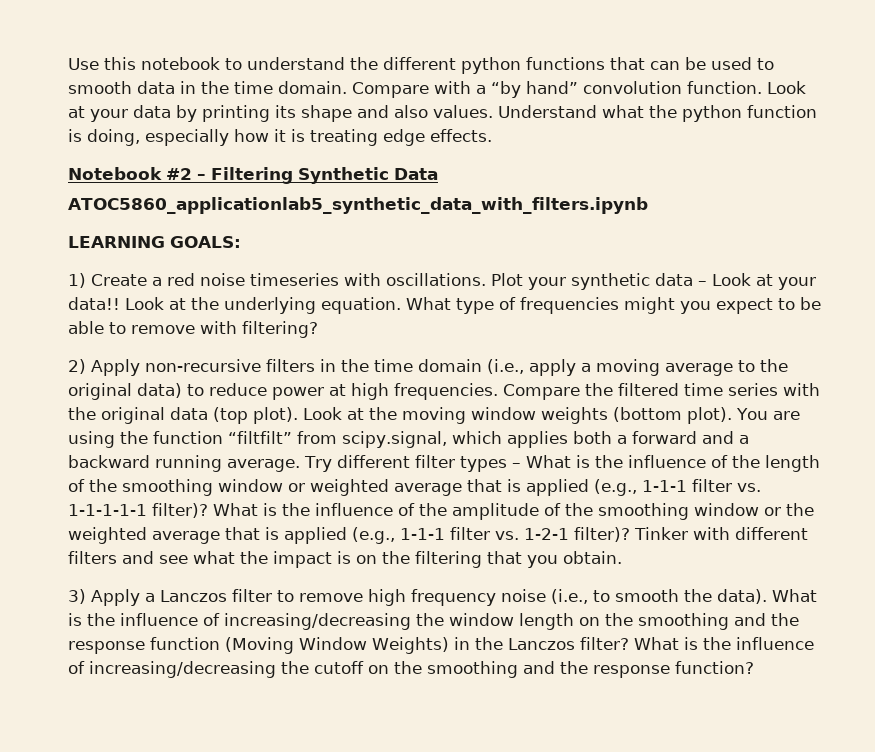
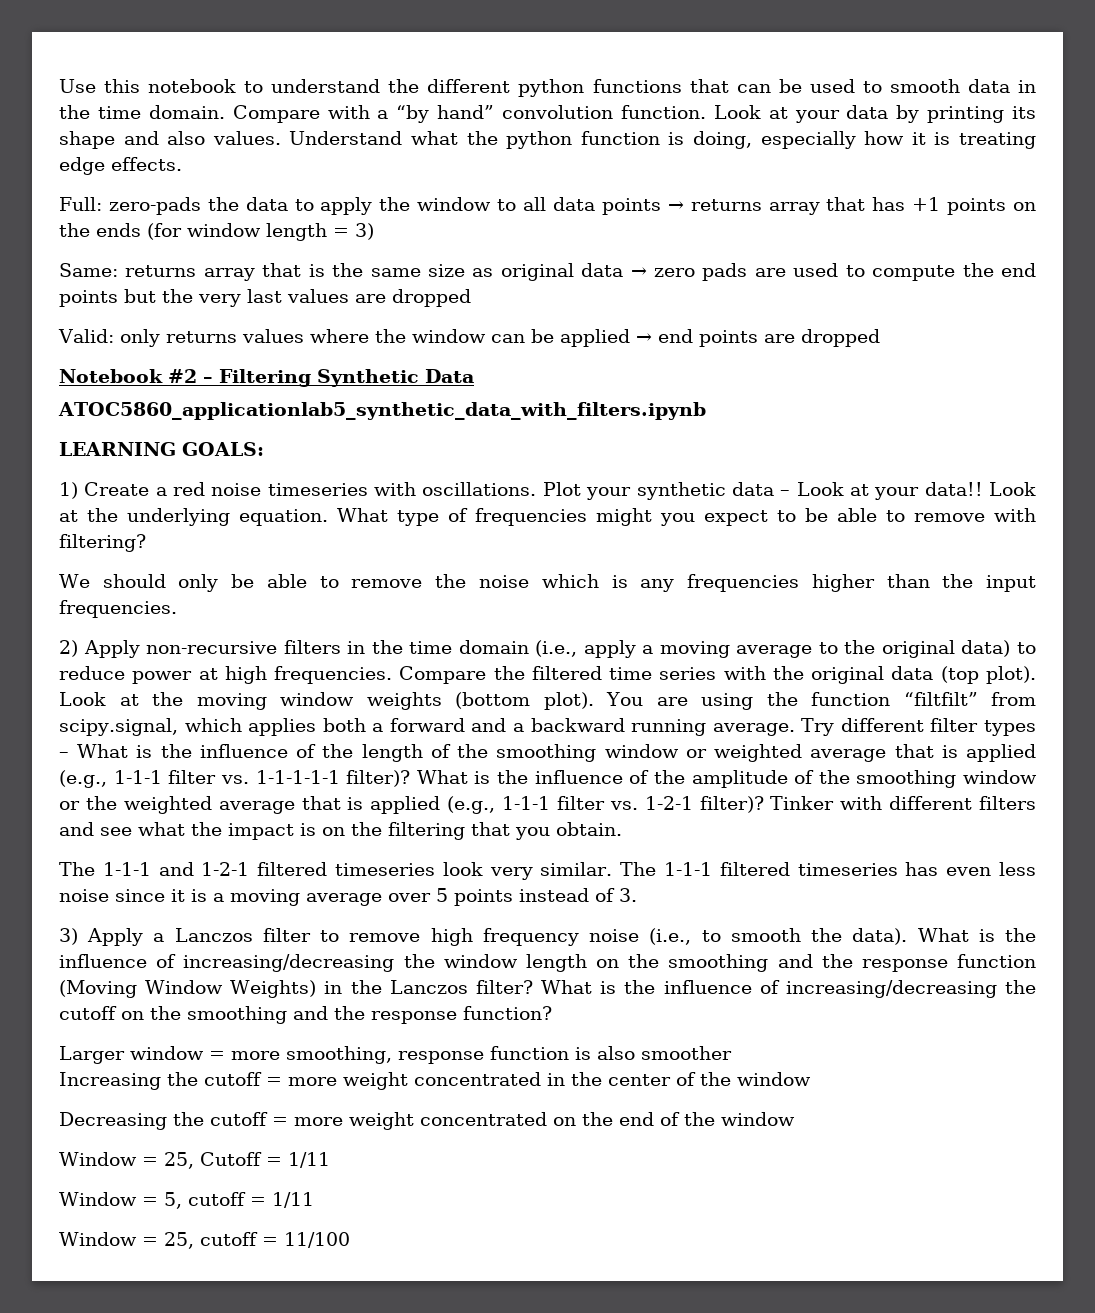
+ Full: zero-pads the data to apply the window to all data points → returns array that has +1 points on the ends (for window length = 3)
+ Same: returns array that is the same size as original data → zero pads are used to compute the end points but the very last values are dropped
+ Valid: only returns values where the window can be applied → end points are dropped
+ We should only be able to remove the noise which is any frequencies higher than the input frequencies.
+ The 1-1-1 and 1-2-1 filtered timeseries look very similar. The 1-1-1 filtered timeseries has even less noise since it is a moving average over 5 points instead of 3.
+ Larger window = more smoothing, response function is also smoother
+ Increasing the cutoff = more weight concentrated in the center of the window
+ Decreasing the cutoff = more weight concentrated on the end of the window
+ Window = 25, Cutoff = 1/11
+ Window = 5, cutoff = 1/11
+ Window = 25, cutoff = 11/100

